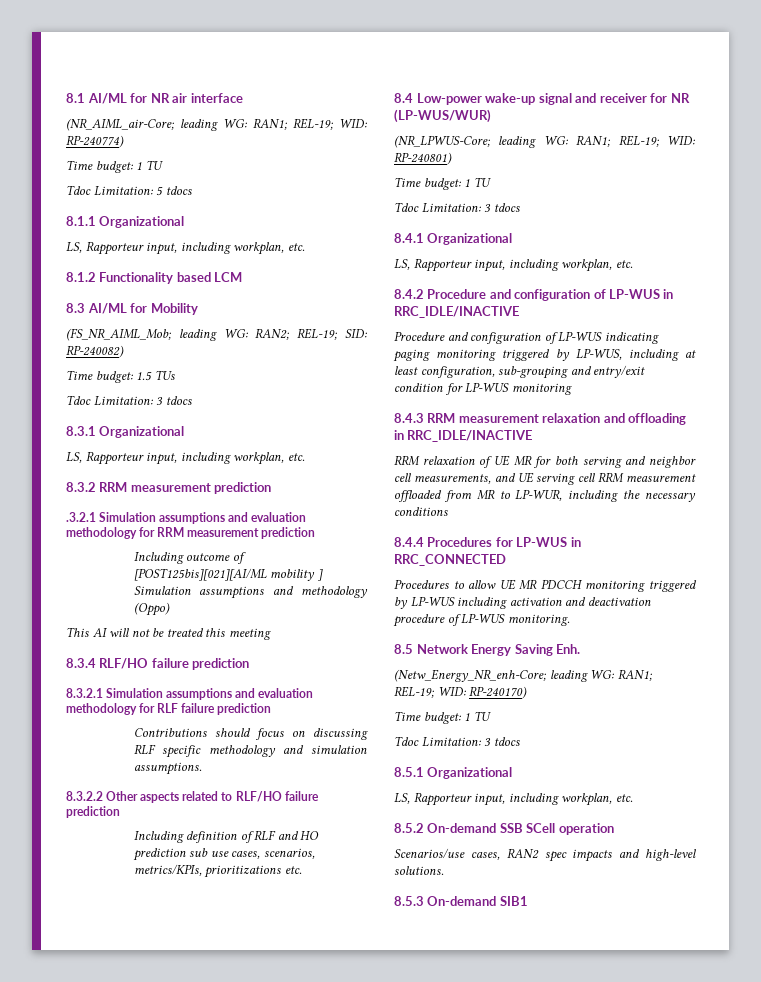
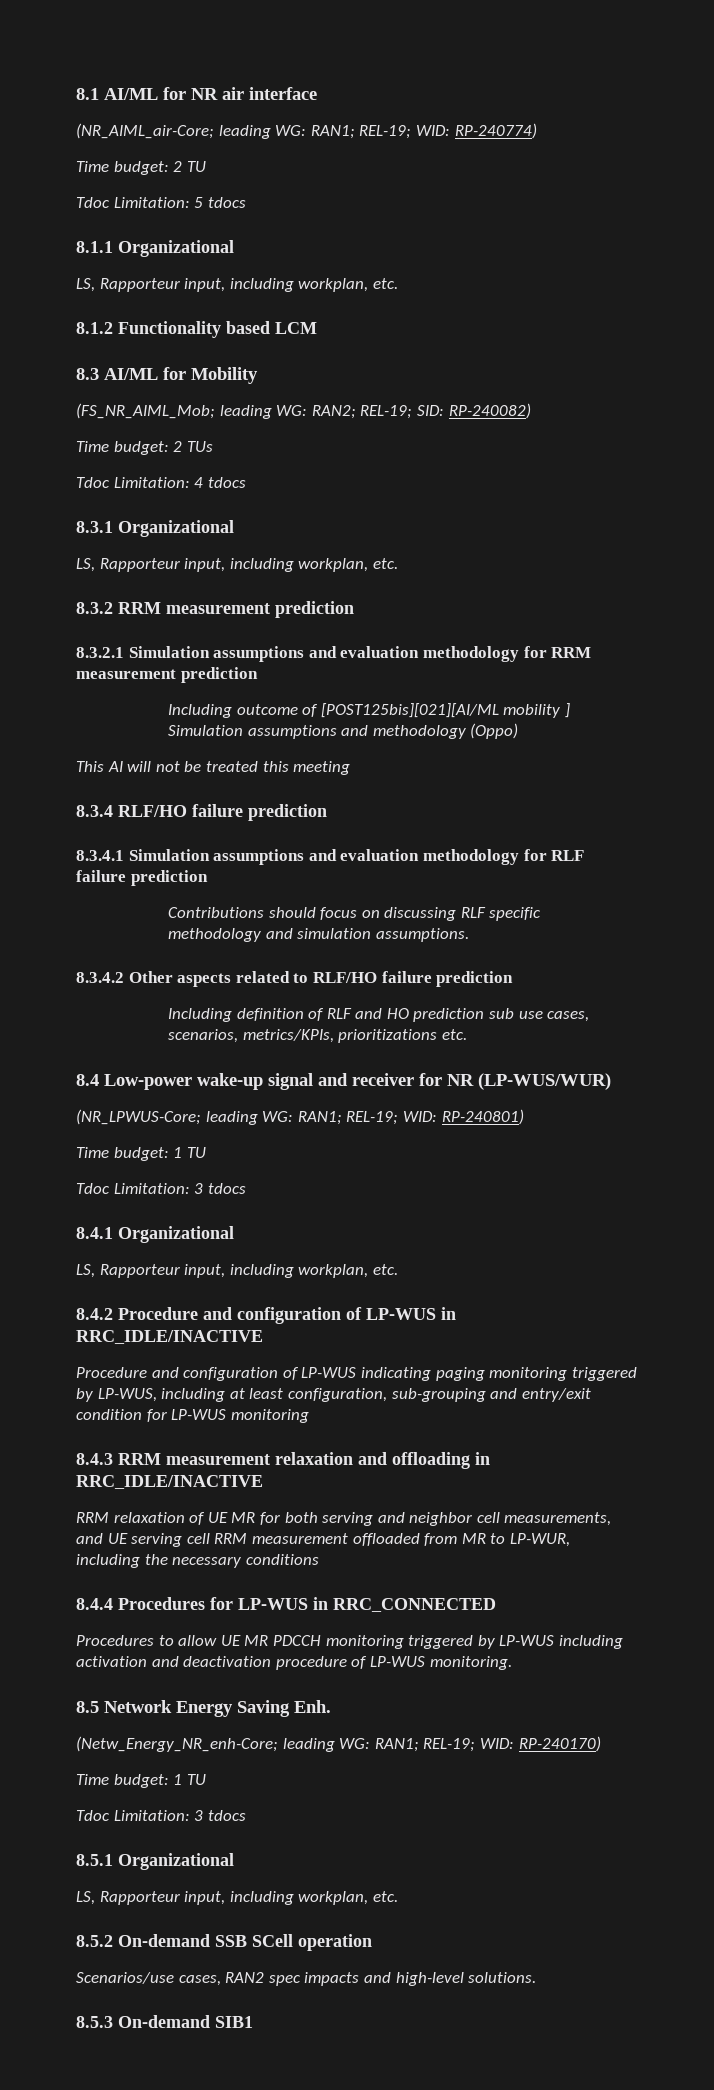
  (NR_AIML_air-Core; leading WG: RAN1; REL-19; WID: RP-240774)
- Time budget: 1 TU
+ Time budget: 2 TU
- Time budget: 1.5 TUs
- Tdoc Limitation: 3 tdocs
+ Time budget: 2 TUs
+ Tdoc Limitation: 4 tdocs
- .3.2.1 Simulation assumptions and evaluation methodology for RRM measurement prediction
+ 8.3.2.1 Simulation assumptions and evaluation methodology for RRM measurement prediction
- 8.3.2.1 Simulation assumptions and evaluation methodology for RLF failure prediction
+ 8.3.4.1 Simulation assumptions and evaluation methodology for RLF failure prediction
- 8.3.2.2 Other aspects related to RLF/HO failure prediction
+ 8.3.4.2 Other aspects related to RLF/HO failure prediction

